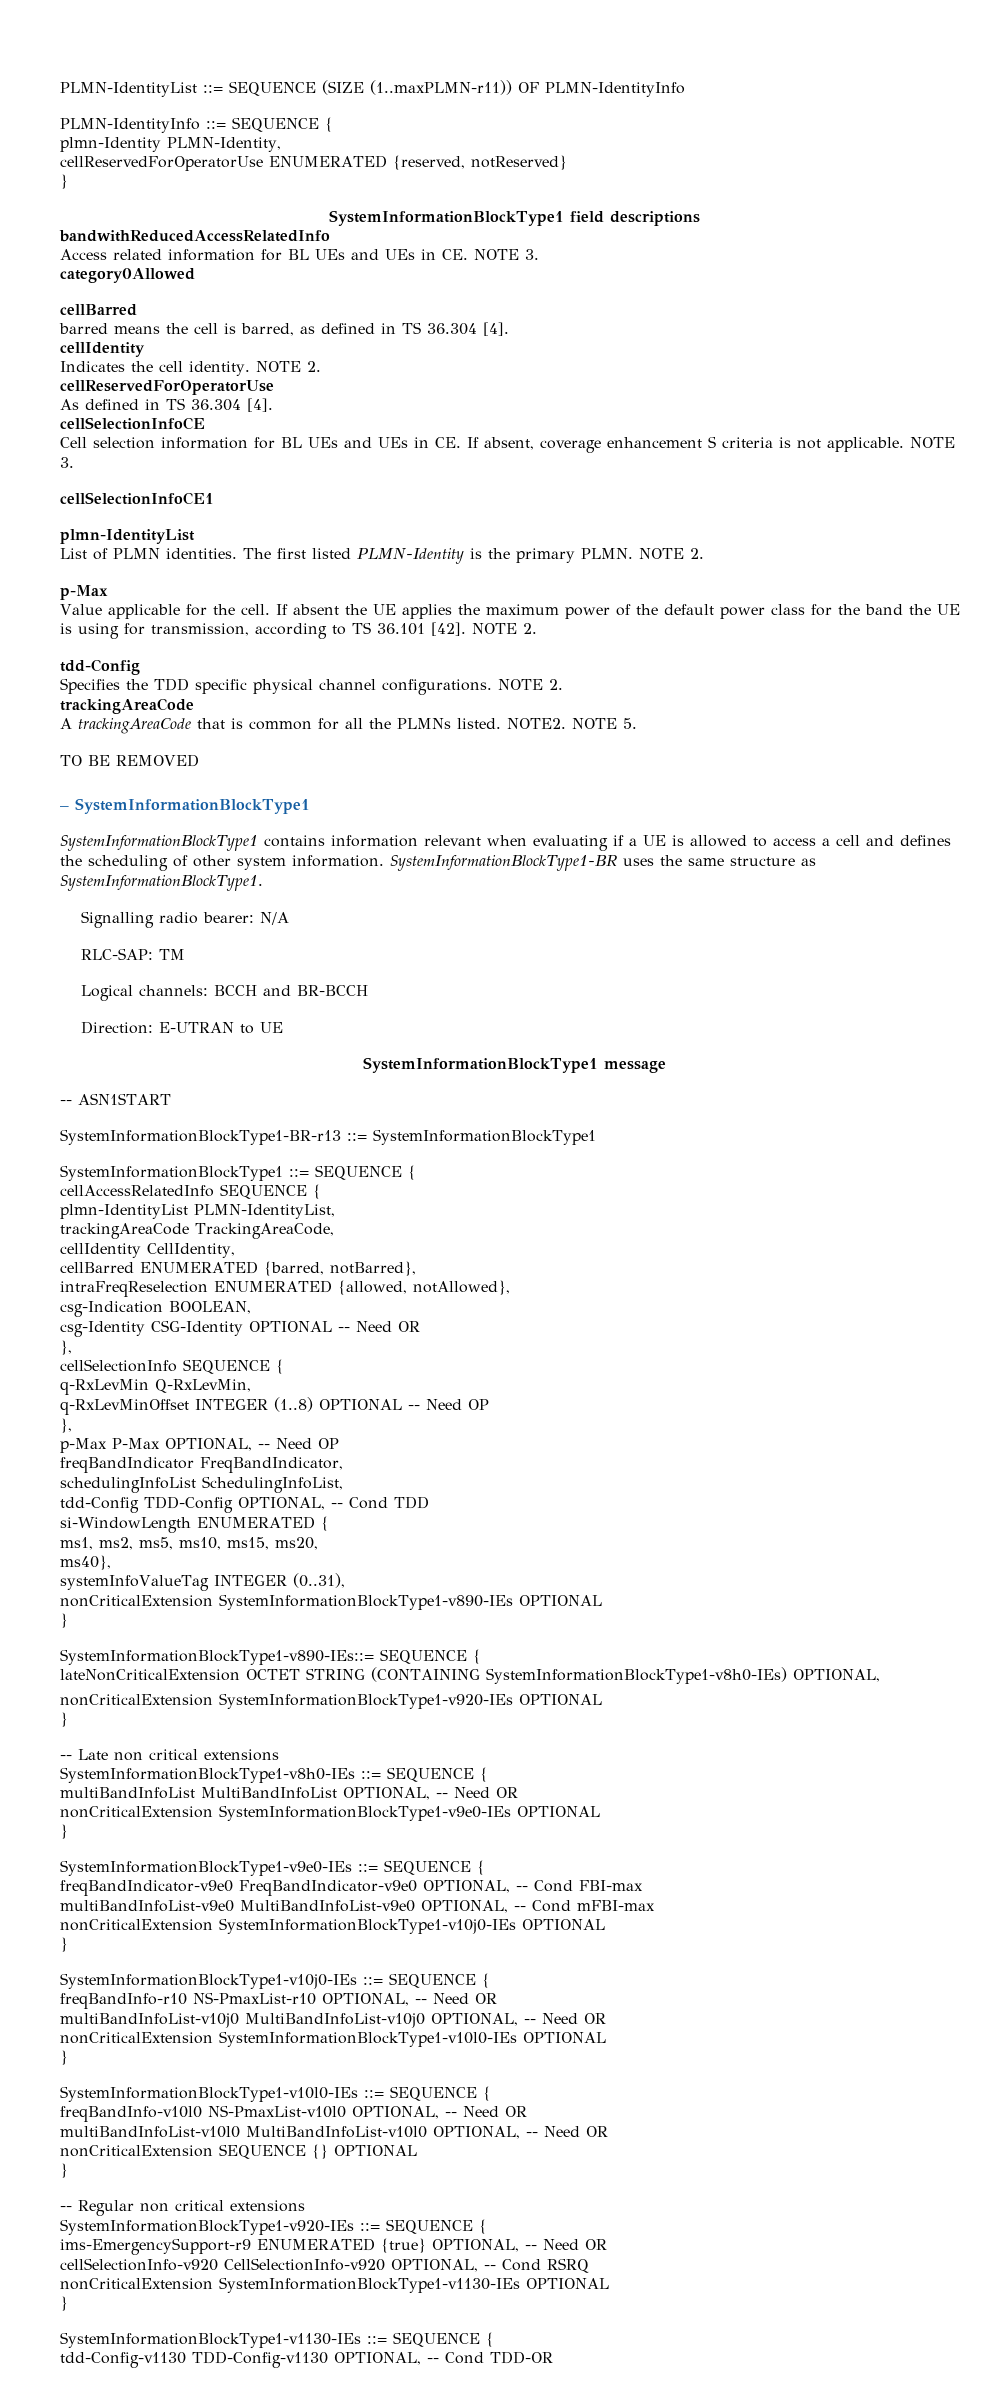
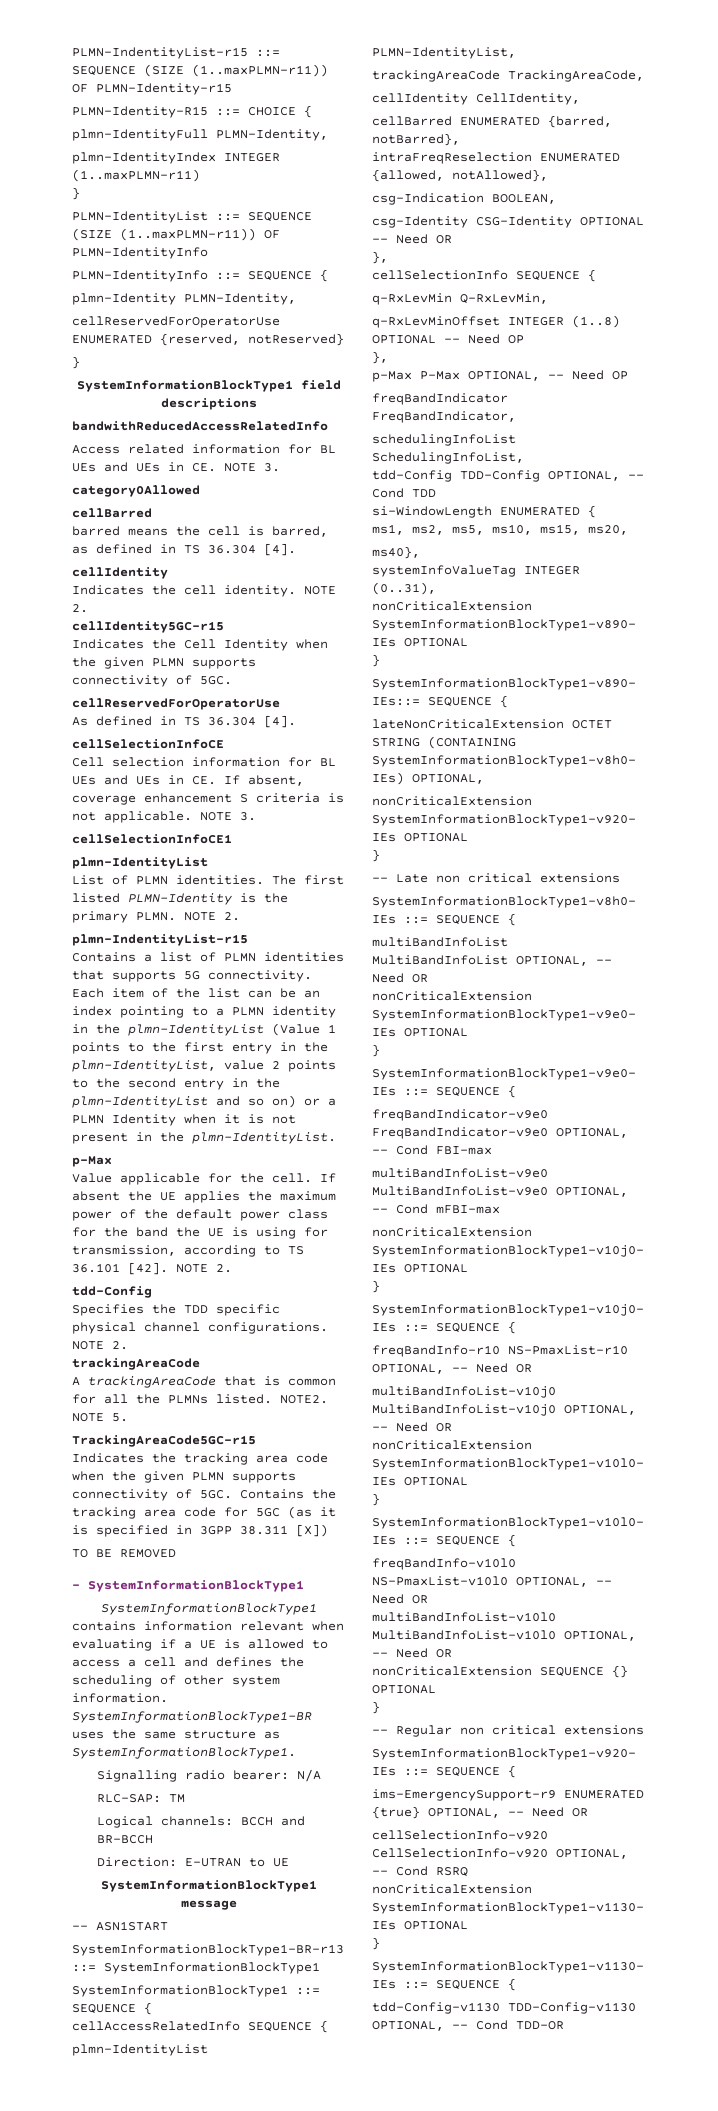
+ PLMN-IndentityList-r15 ::= SEQUENCE (SIZE (1..maxPLMN-r11)) OF PLMN-Identity-r15
+ PLMN-Identity-R15 ::= CHOICE {
+ plmn-IdentityFull PLMN-Identity,
+ plmn-IdentityIndex INTEGER (1..maxPLMN-r11)
+ }
+ cellIdentity5GC-r15
+ Indicates the Cell Identity when the given PLMN supports connectivity of 5GC.
+ plmn-IndentityList-r15
+ Contains a list of PLMN identities that supports 5G connectivity. Each item of the list can be an index pointing to a PLMN identity in the plmn-IdentityList (Value 1 points to the first entry in the plmn-IdentityList, value 2 points to the second entry in the plmn-IdentityList and so on) or a PLMN Identity when it is not present in the plmn-IdentityList.
+ TrackingAreaCode5GC-r15
+ Indicates the tracking area code when the given PLMN supports connectivity of 5GC. Contains the tracking area code for 5GC (as it is specified in 3GPP 38.311 [X])

